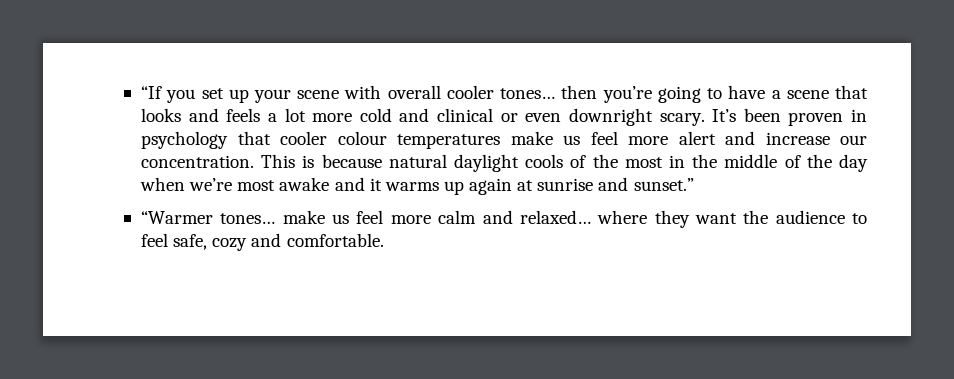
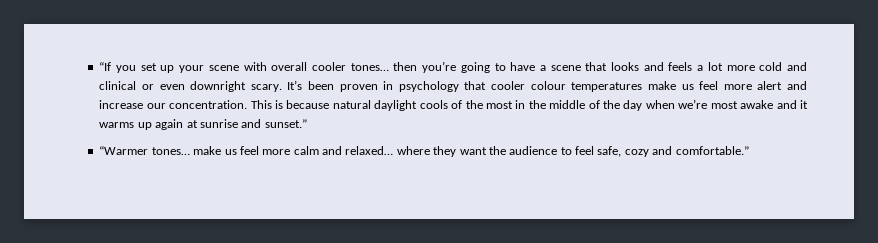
- “Warmer tones… make us feel more calm and relaxed… where they want the audience to feel safe, cozy and comfortable.
+ “Warmer tones… make us feel more calm and relaxed… where they want the audience to feel safe, cozy and comfortable.”

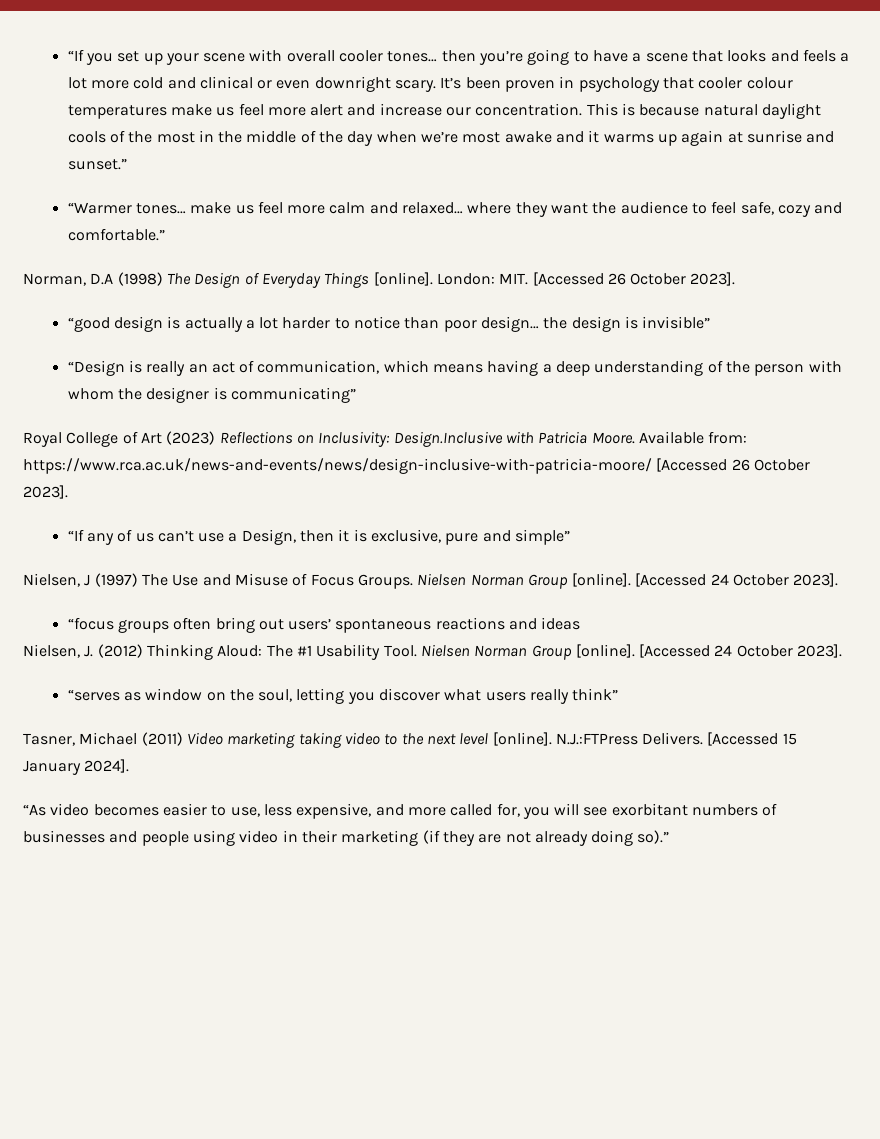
+ Norman, D.A (1998) The Design of Everyday Things [online]. London: MIT. [Accessed 26 October 2023].
+ “good design is actually a lot harder to notice than poor design… the design is invisible”
+ “Design is really an act of communication, which means having a deep understanding of the person with whom the designer is communicating”
+ Royal College of Art (2023) Reflections on Inclusivity: Design.Inclusive with Patricia Moore. Available from: https://www.rca.ac.uk/news-and-events/news/design-inclusive-with-patricia-moore/ [Accessed 26 October 2023].
+ “If any of us can’t use a Design, then it is exclusive, pure and simple”
+ Nielsen, J (1997) The Use and Misuse of Focus Groups. Nielsen Norman Group [online]. [Accessed 24 October 2023].
+ “focus groups often bring out users’ spontaneous reactions and ideas
+ Nielsen, J. (2012) Thinking Aloud: The #1 Usability Tool. Nielsen Norman Group [online]. [Accessed 24 October 2023].
+ “serves as window on the soul, letting you discover what users really think”
+ Tasner, Michael (2011) Video marketing taking video to the next level [online]. N.J.:FTPress Delivers. [Accessed 15 January 2024].
+ “As video becomes easier to use, less expensive, and more called for, you will see exorbitant numbers of businesses and people using video in their marketing (if they are not already doing so).”

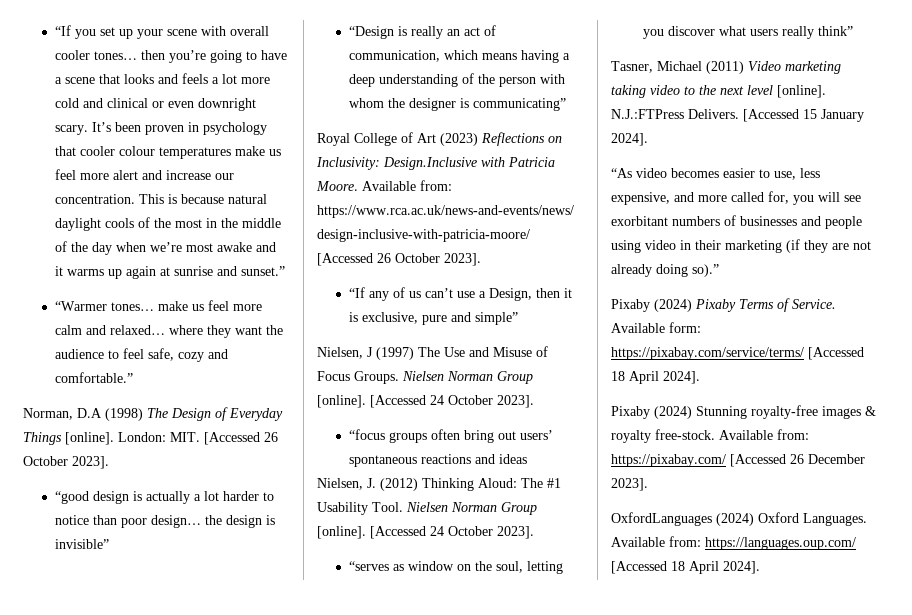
+ Pixaby (2024) Pixaby Terms of Service. Available form: https://pixabay.com/service/terms/ [Accessed 18 April 2024].
+ Pixaby (2024) Stunning royalty-free images & royalty free-stock. Available from: https://pixabay.com/ [Accessed 26 December 2023].
+ OxfordLanguages (2024) Oxford Languages. Available from: https://languages.oup.com/ [Accessed 18 April 2024].

